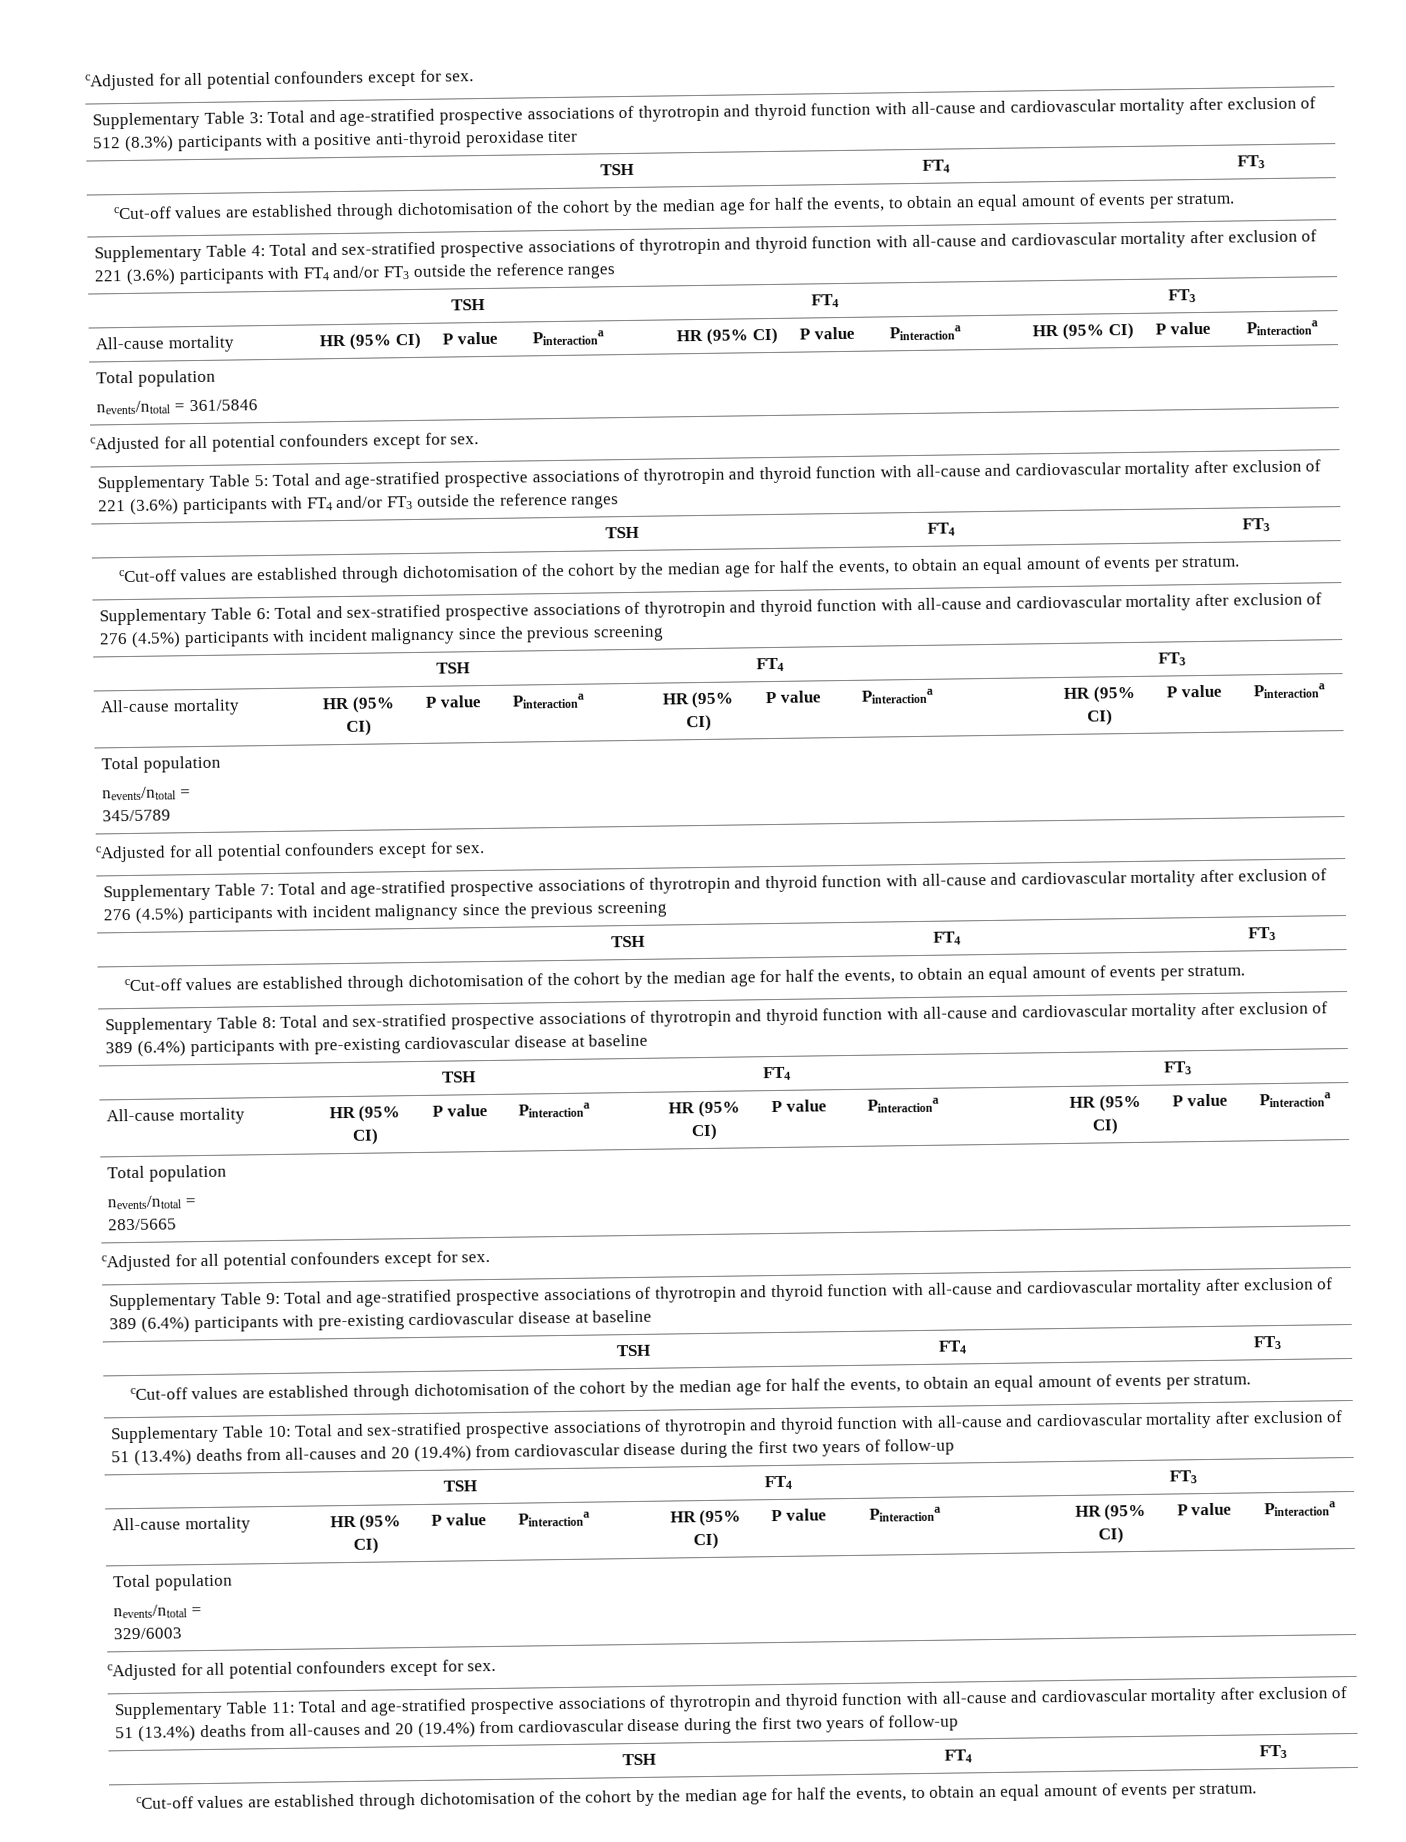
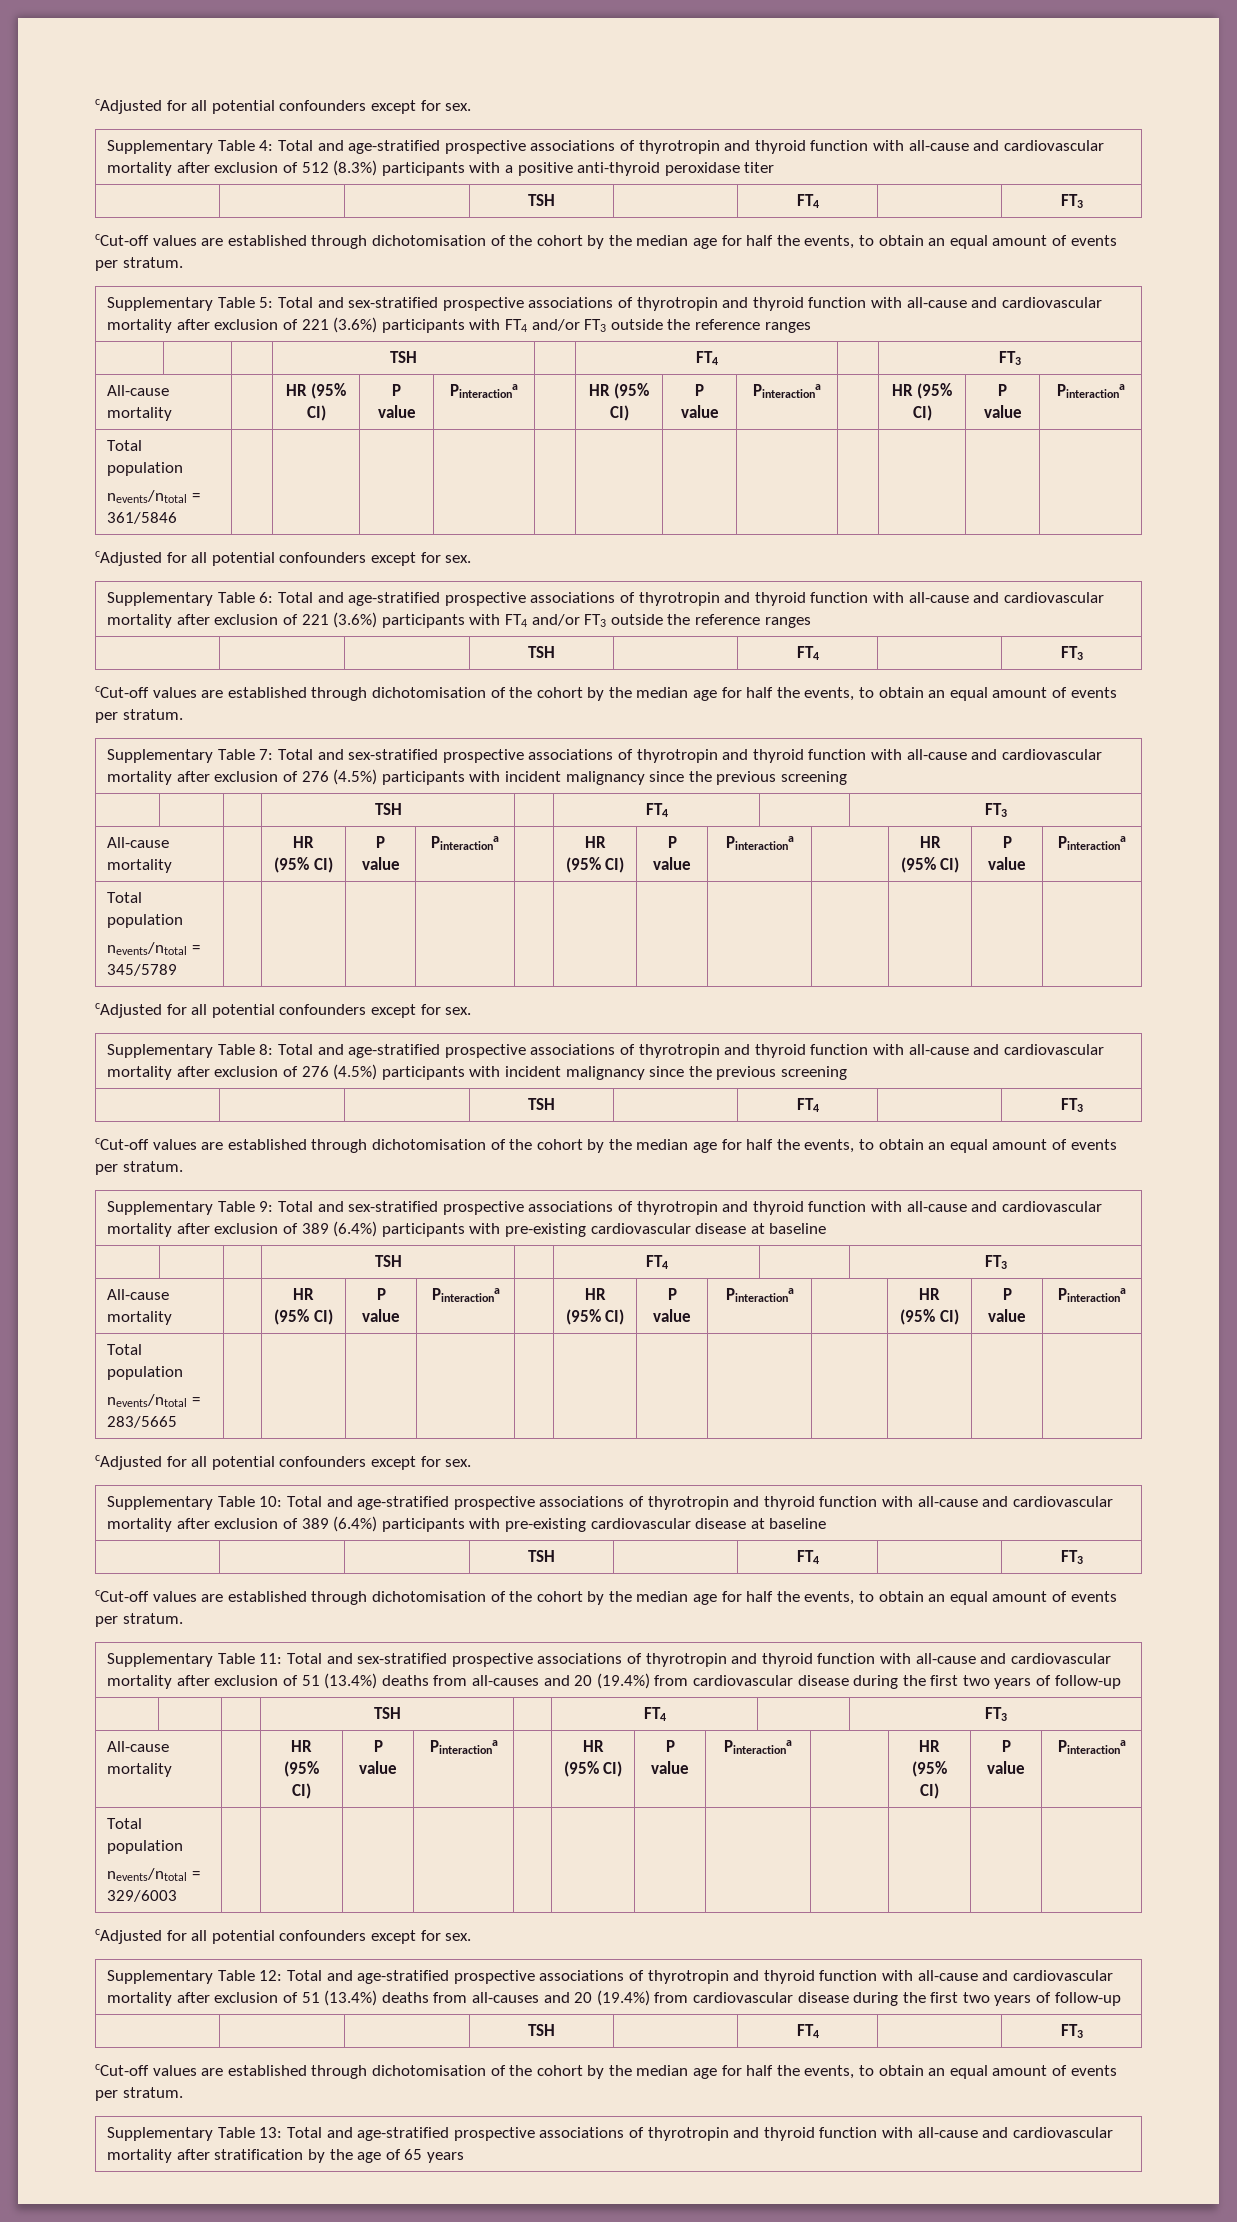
- Supplementary Table 3: Total and age-stratified prospective associations of thyrotropin and thyroid function with all-cause and cardiovascular mortality after exclusion of 512 (8.3%) participants with a positive anti-thyroid peroxidase titer
+ Supplementary Table 4: Total and age-stratified prospective associations of thyrotropin and thyroid function with all-cause and cardiovascular mortality after exclusion of 512 (8.3%) participants with a positive anti-thyroid peroxidase titer
- Supplementary Table 4: Total and sex-stratified prospective associations of thyrotropin and thyroid function with all-cause and cardiovascular mortality after exclusion of 221 (3.6%) participants with FT4 and/or FT3 outside the reference ranges
+ Supplementary Table 5: Total and sex-stratified prospective associations of thyrotropin and thyroid function with all-cause and cardiovascular mortality after exclusion of 221 (3.6%) participants with FT4 and/or FT3 outside the reference ranges
- Supplementary Table 5: Total and age-stratified prospective associations of thyrotropin and thyroid function with all-cause and cardiovascular mortality after exclusion of 221 (3.6%) participants with FT4 and/or FT3 outside the reference ranges
+ Supplementary Table 6: Total and age-stratified prospective associations of thyrotropin and thyroid function with all-cause and cardiovascular mortality after exclusion of 221 (3.6%) participants with FT4 and/or FT3 outside the reference ranges
- Supplementary Table 6: Total and sex-stratified prospective associations of thyrotropin and thyroid function with all-cause and cardiovascular mortality after exclusion of 276 (4.5%) participants with incident malignancy since the previous screening
+ Supplementary Table 7: Total and sex-stratified prospective associations of thyrotropin and thyroid function with all-cause and cardiovascular mortality after exclusion of 276 (4.5%) participants with incident malignancy since the previous screening
- Supplementary Table 7: Total and age-stratified prospective associations of thyrotropin and thyroid function with all-cause and cardiovascular mortality after exclusion of 276 (4.5%) participants with incident malignancy since the previous screening
+ Supplementary Table 8: Total and age-stratified prospective associations of thyrotropin and thyroid function with all-cause and cardiovascular mortality after exclusion of 276 (4.5%) participants with incident malignancy since the previous screening
- Supplementary Table 8: Total and sex-stratified prospective associations of thyrotropin and thyroid function with all-cause and cardiovascular mortality after exclusion of 389 (6.4%) participants with pre-existing cardiovascular disease at baseline
+ Supplementary Table 9: Total and sex-stratified prospective associations of thyrotropin and thyroid function with all-cause and cardiovascular mortality after exclusion of 389 (6.4%) participants with pre-existing cardiovascular disease at baseline
- Supplementary Table 9: Total and age-stratified prospective associations of thyrotropin and thyroid function with all-cause and cardiovascular mortality after exclusion of 389 (6.4%) participants with pre-existing cardiovascular disease at baseline
+ Supplementary Table 10: Total and age-stratified prospective associations of thyrotropin and thyroid function with all-cause and cardiovascular mortality after exclusion of 389 (6.4%) participants with pre-existing cardiovascular disease at baseline
- Supplementary Table 10: Total and sex-stratified prospective associations of thyrotropin and thyroid function with all-cause and cardiovascular mortality after exclusion of 51 (13.4%) deaths from all-causes and 20 (19.4%) from cardiovascular disease during the first two years of follow-up
+ Supplementary Table 11: Total and sex-stratified prospective associations of thyrotropin and thyroid function with all-cause and cardiovascular mortality after exclusion of 51 (13.4%) deaths from all-causes and 20 (19.4%) from cardiovascular disease during the first two years of follow-up
- Supplementary Table 11: Total and age-stratified prospective associations of thyrotropin and thyroid function with all-cause and cardiovascular mortality after exclusion of 51 (13.4%) deaths from all-causes and 20 (19.4%) from cardiovascular disease during the first two years of follow-up
+ Supplementary Table 12: Total and age-stratified prospective associations of thyrotropin and thyroid function with all-cause and cardiovascular mortality after exclusion of 51 (13.4%) deaths from all-causes and 20 (19.4%) from cardiovascular disease during the first two years of follow-up
+ Supplementary Table 13: Total and age-stratified prospective associations of thyrotropin and thyroid function with all-cause and cardiovascular mortality after stratification by the age of 65 years

